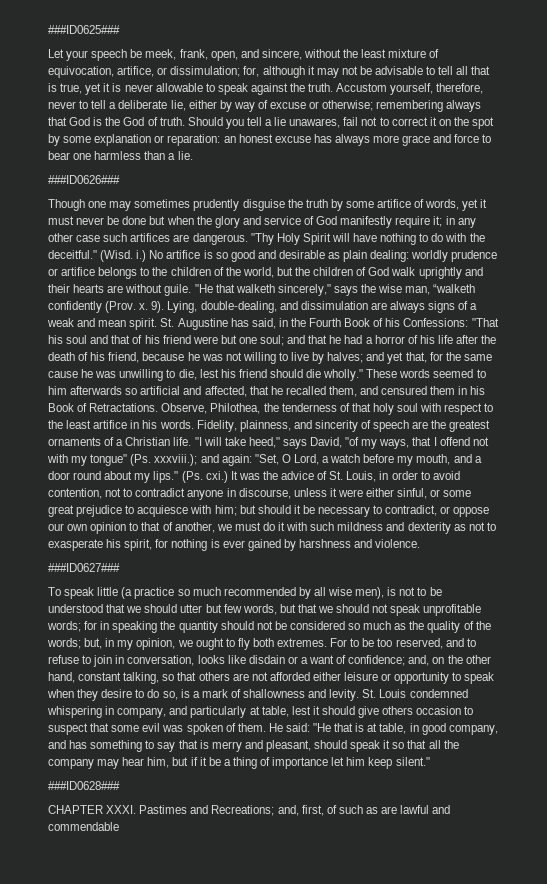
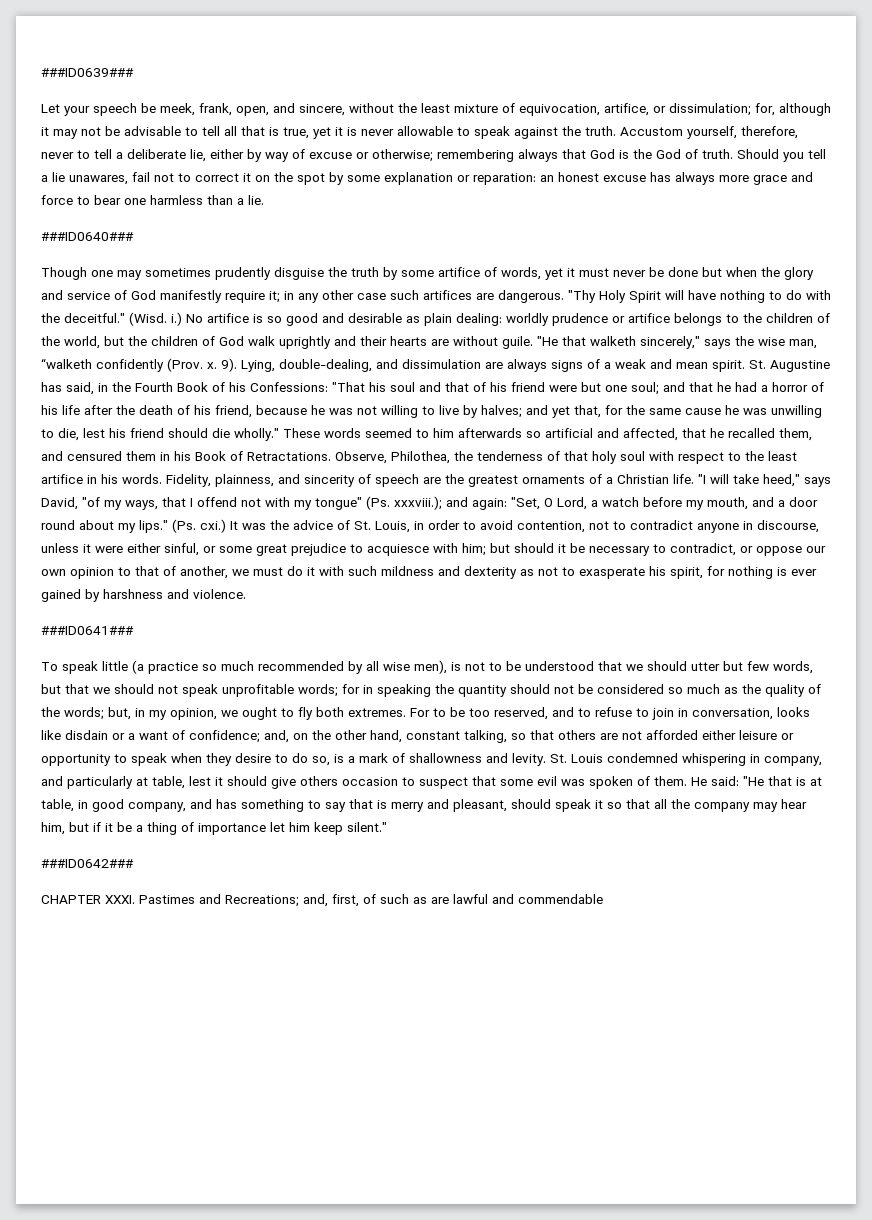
- ###ID0625###
+ ###ID0639###
- ###ID0626###
+ ###ID0640###
- ###ID0627###
+ ###ID0641###
- ###ID0628###
+ ###ID0642###

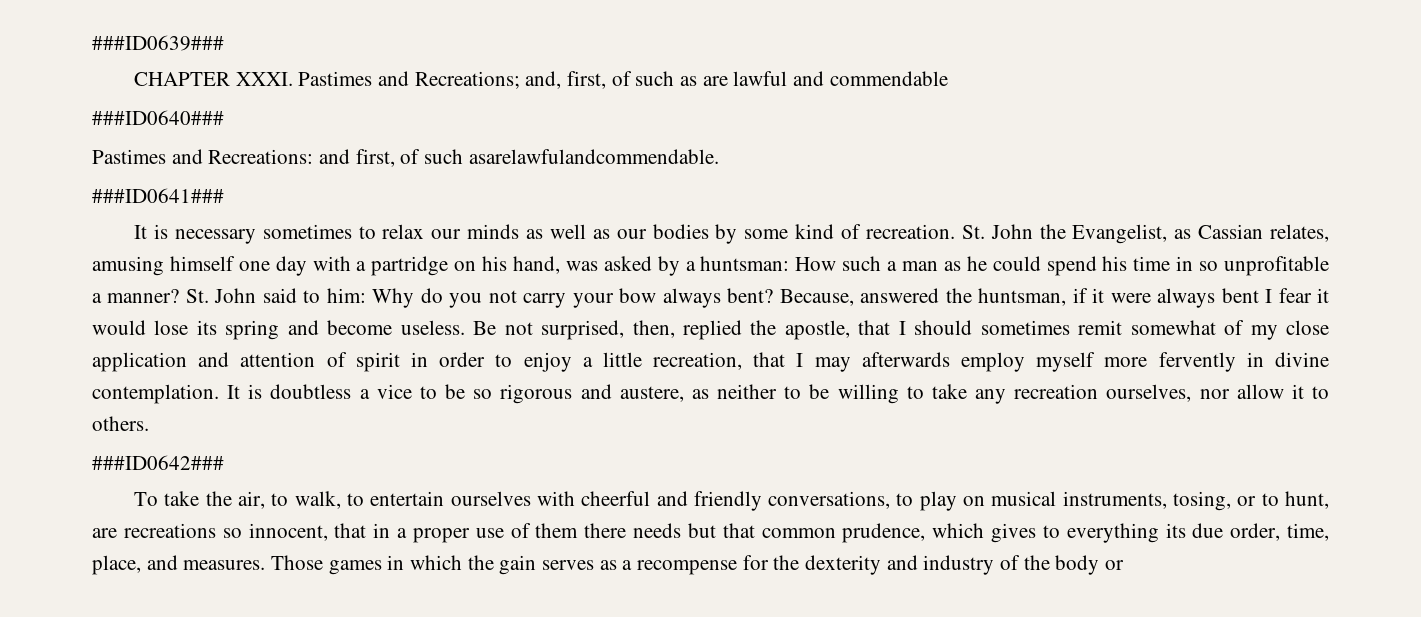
- Let your speech be meek, frank, open, and sincere, without the least mixture of equivocation, artifice, or dissimulation; for, although it may not be advisable to tell all that is true, yet it is never allowable to speak against the truth. Accustom yourself, therefore, never to tell a deliberate lie, either by way of excuse or otherwise; remembering always that God is the God of truth. Should you tell a lie unawares, fail not to correct it on the spot by some explanation or reparation: an honest excuse has always more grace and force to bear one harmless than a lie.
- ###ID0640###
- Though one may sometimes prudently disguise the truth by some artifice of words, yet it must never be done but when the glory and service of God manifestly require it; in any other case such artifices are dangerous. "Thy Holy Spirit will have nothing to do with the deceitful." (Wisd. i.) No artifice is so good and desirable as plain dealing: worldly prudence or artifice belongs to the children of the world, but the children of God walk uprightly and their hearts are without guile. "He that walketh sincerely," says the wise man, “walketh confidently (Prov. x. 9). Lying, double-dealing, and dissimulation are always signs of a weak and mean spirit. St. Augustine has said, in the Fourth Book of his Confessions: "That his soul and that of his friend were but one soul; and that he had a horror of his life after the death of his friend, because he was not willing to live by halves; and yet that, for the same cause he was unwilling to die, lest his friend should die wholly." These words seemed to him afterwards so artificial and affected, that he recalled them, and censured them in his Book of Retractations. Observe, Philothea, the tenderness of that holy soul with respect to the least artifice in his words. Fidelity, plainness, and sincerity of speech are the greatest ornaments of a Christian life. "I will take heed," says David, "of my ways, that I offend not with my tongue" (Ps. xxxviii.); and again: "Set, O Lord, a watch before my mouth, and a door round about my lips." (Ps. cxi.) It was the advice of St. Louis, in order to avoid contention, not to contradict anyone in discourse, unless it were either sinful, or some great prejudice to acquiesce with him; but should it be necessary to contradict, or oppose our own opinion to that of another, we must do it with such mildness and dexterity as not to exasperate his spirit, for nothing is ever gained by harshness and violence.
- ###ID0641###
- To speak little (a practice so much recommended by all wise men), is not to be understood that we should utter but few words, but that we should not speak unprofitable words; for in speaking the quantity should not be considered so much as the quality of the words; but, in my opinion, we ought to fly both extremes. For to be too reserved, and to refuse to join in conversation, looks like disdain or a want of confidence; and, on the other hand, constant talking, so that others are not afforded either leisure or opportunity to speak when they desire to do so, is a mark of shallowness and levity. St. Louis condemned whispering in company, and particularly at table, lest it should give others occasion to suspect that some evil was spoken of them. He said: "He that is at table, in good company, and has something to say that is merry and pleasant, should speak it so that all the company may hear him, but if it be a thing of importance let him keep silent."
- ###ID0642###
+ ###ID0640###
+ Pastimes and Recreations: and first, of such asarelawfulandcommendable.
+ ###ID0641###
+ It is necessary sometimes to relax our minds as well as our bodies by some kind of recreation. St. John the Evangelist, as Cassian relates, amusing himself one day with a partridge on his hand, was asked by a huntsman: How such a man as he could spend his time in so unprofitable a manner? St. John said to him: Why do you not carry your bow always bent? Because, answered the huntsman, if it were always bent I fear it would lose its spring and become useless. Be not surprised, then, replied the apostle, that I should sometimes remit somewhat of my close application and attention of spirit in order to enjoy a little recreation, that I may afterwards employ myself more fervently in divine contemplation. It is doubtless a vice to be so rigorous and austere, as neither to be willing to take any recreation ourselves, nor allow it to others.
+ ###ID0642###
+ To take the air, to walk, to entertain ourselves with cheerful and friendly conversations, to play on musical instruments, tosing, or to hunt, are recreations so innocent, that in a proper use of them there needs but that common prudence, which gives to everything its due order, time, place, and measures. Those games in which the gain serves as a recompense for the dexterity and industry of the body or

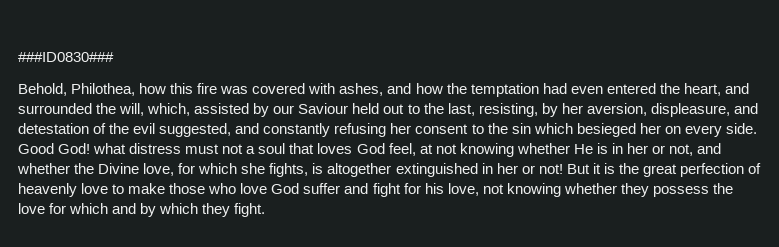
- ###ID0639###
- CHAPTER XXXI. Pastimes and Recreations; and, first, of such as are lawful and commendable
- ###ID0640###
- Pastimes and Recreations: and first, of such asarelawfulandcommendable.
- ###ID0641###
- It is necessary sometimes to relax our minds as well as our bodies by some kind of recreation. St. John the Evangelist, as Cassian relates, amusing himself one day with a partridge on his hand, was asked by a huntsman: How such a man as he could spend his time in so unprofitable a manner? St. John said to him: Why do you not carry your bow always bent? Because, answered the huntsman, if it were always bent I fear it would lose its spring and become useless. Be not surprised, then, replied the apostle, that I should sometimes remit somewhat of my close application and attention of spirit in order to enjoy a little recreation, that I may afterwards employ myself more fervently in divine contemplation. It is doubtless a vice to be so rigorous and austere, as neither to be willing to take any recreation ourselves, nor allow it to others.
- ###ID0642###
- To take the air, to walk, to entertain ourselves with cheerful and friendly conversations, to play on musical instruments, tosing, or to hunt, are recreations so innocent, that in a proper use of them there needs but that common prudence, which gives to everything its due order, time, place, and measures. Those games in which the gain serves as a recompense for the dexterity and industry of the body or
+ ###ID0830###
+ Behold, Philothea, how this fire was covered with ashes, and how the temptation had even entered the heart, and surrounded the will, which, assisted by our Saviour held out to the last, resisting, by her aversion, displeasure, and detestation of the evil suggested, and constantly refusing her consent to the sin which besieged her on every side. Good God! what distress must not a soul that loves God feel, at not knowing whether He is in her or not, and whether the Divine love, for which she fights, is altogether extinguished in her or not! But it is the great perfection of heavenly love to make those who love God suffer and fight for his love, not knowing whether they possess the love for which and by which they fight.

